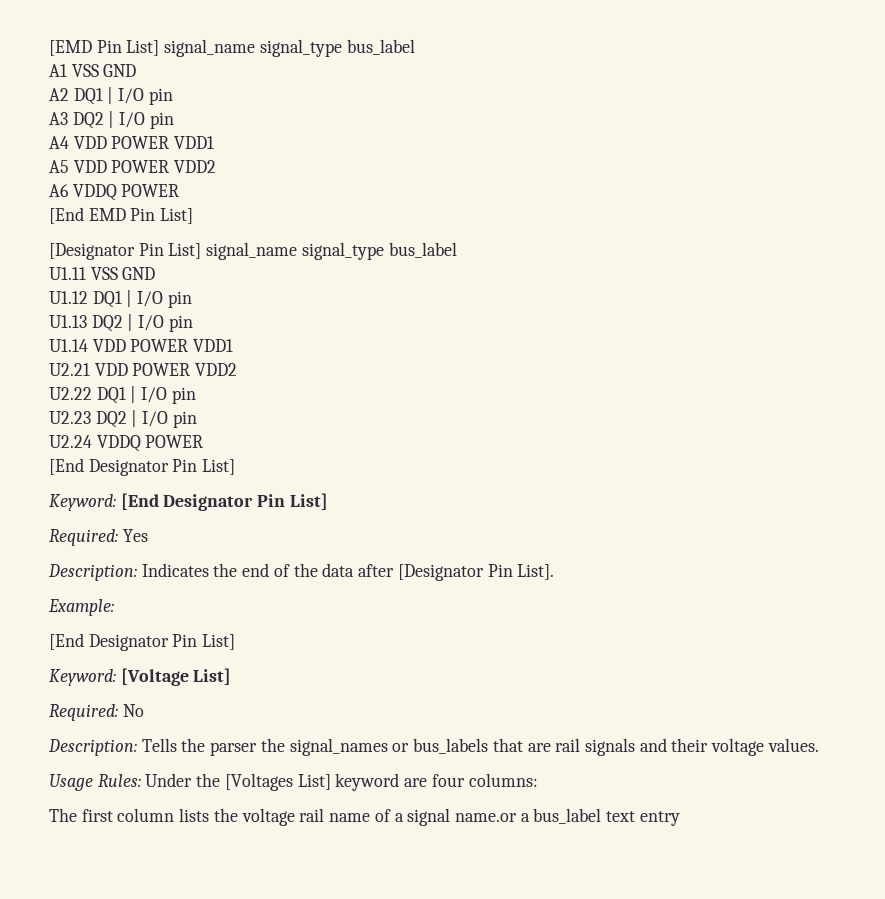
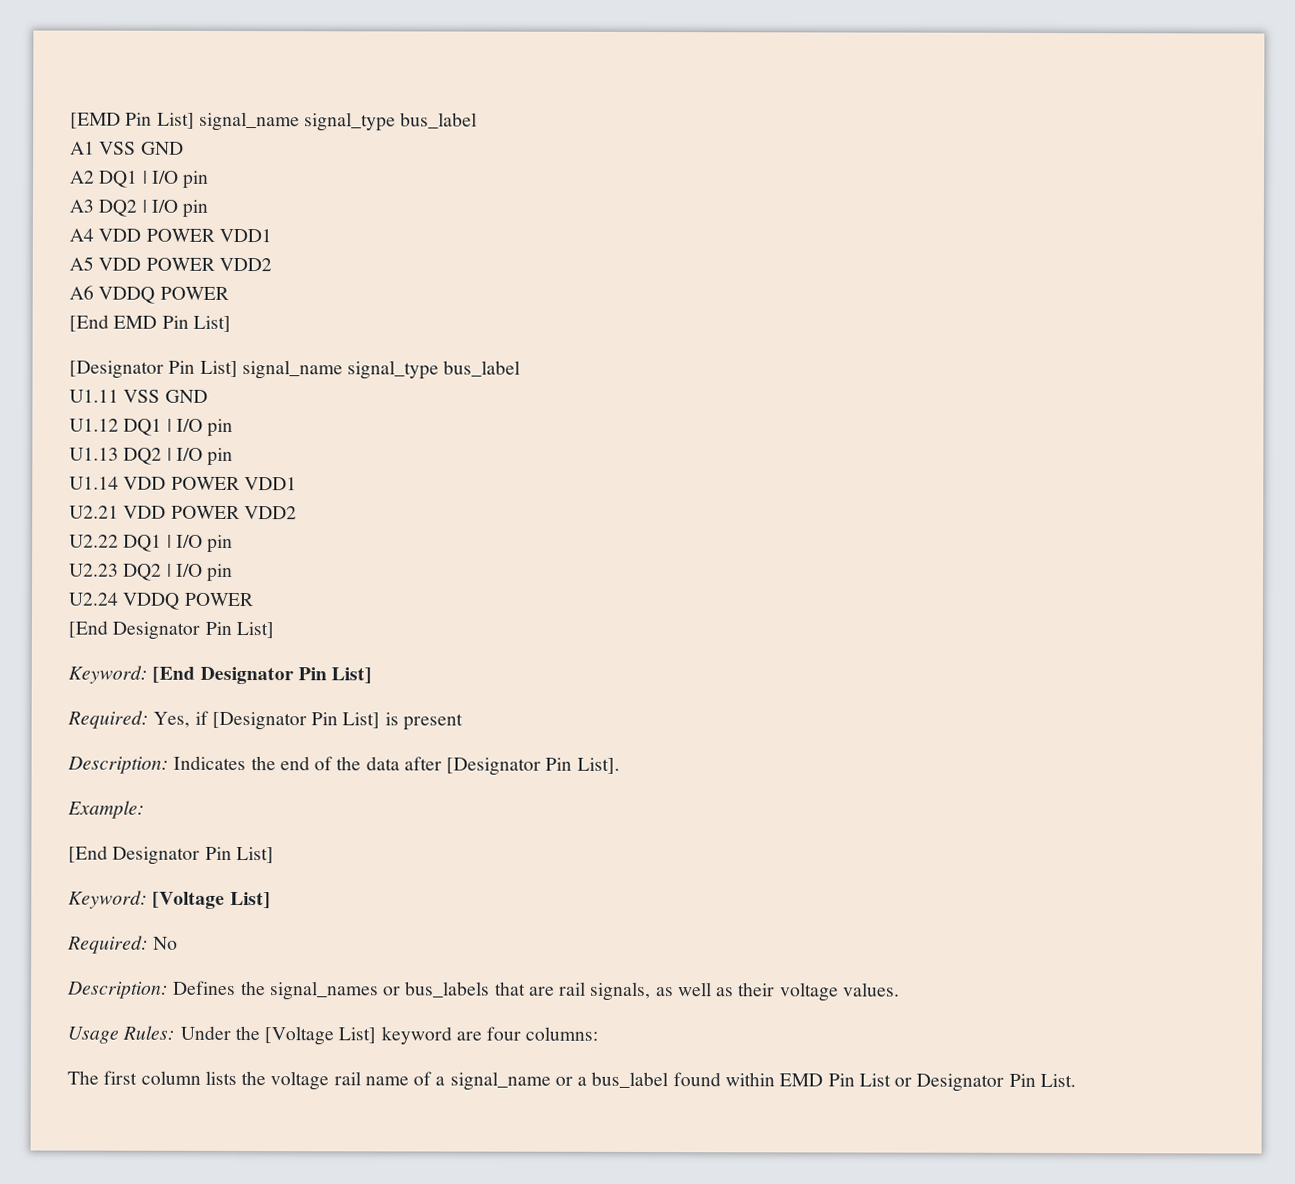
- Required: Yes
+ Required: Yes, if [Designator Pin List] is present
- Description: Tells the parser the signal_names or bus_labels that are rail signals and their voltage values.
+ Description: Defines the signal_names or bus_labels that are rail signals, as well as their voltage values.
- Usage Rules: Under the [Voltages List] keyword are four columns:
+ Usage Rules: Under the [Voltage List] keyword are four columns:
- The first column lists the voltage rail name of a signal name.or a bus_label text entry
+ The first column lists the voltage rail name of a signal_name or a bus_label found within EMD Pin List or Designator Pin List.

